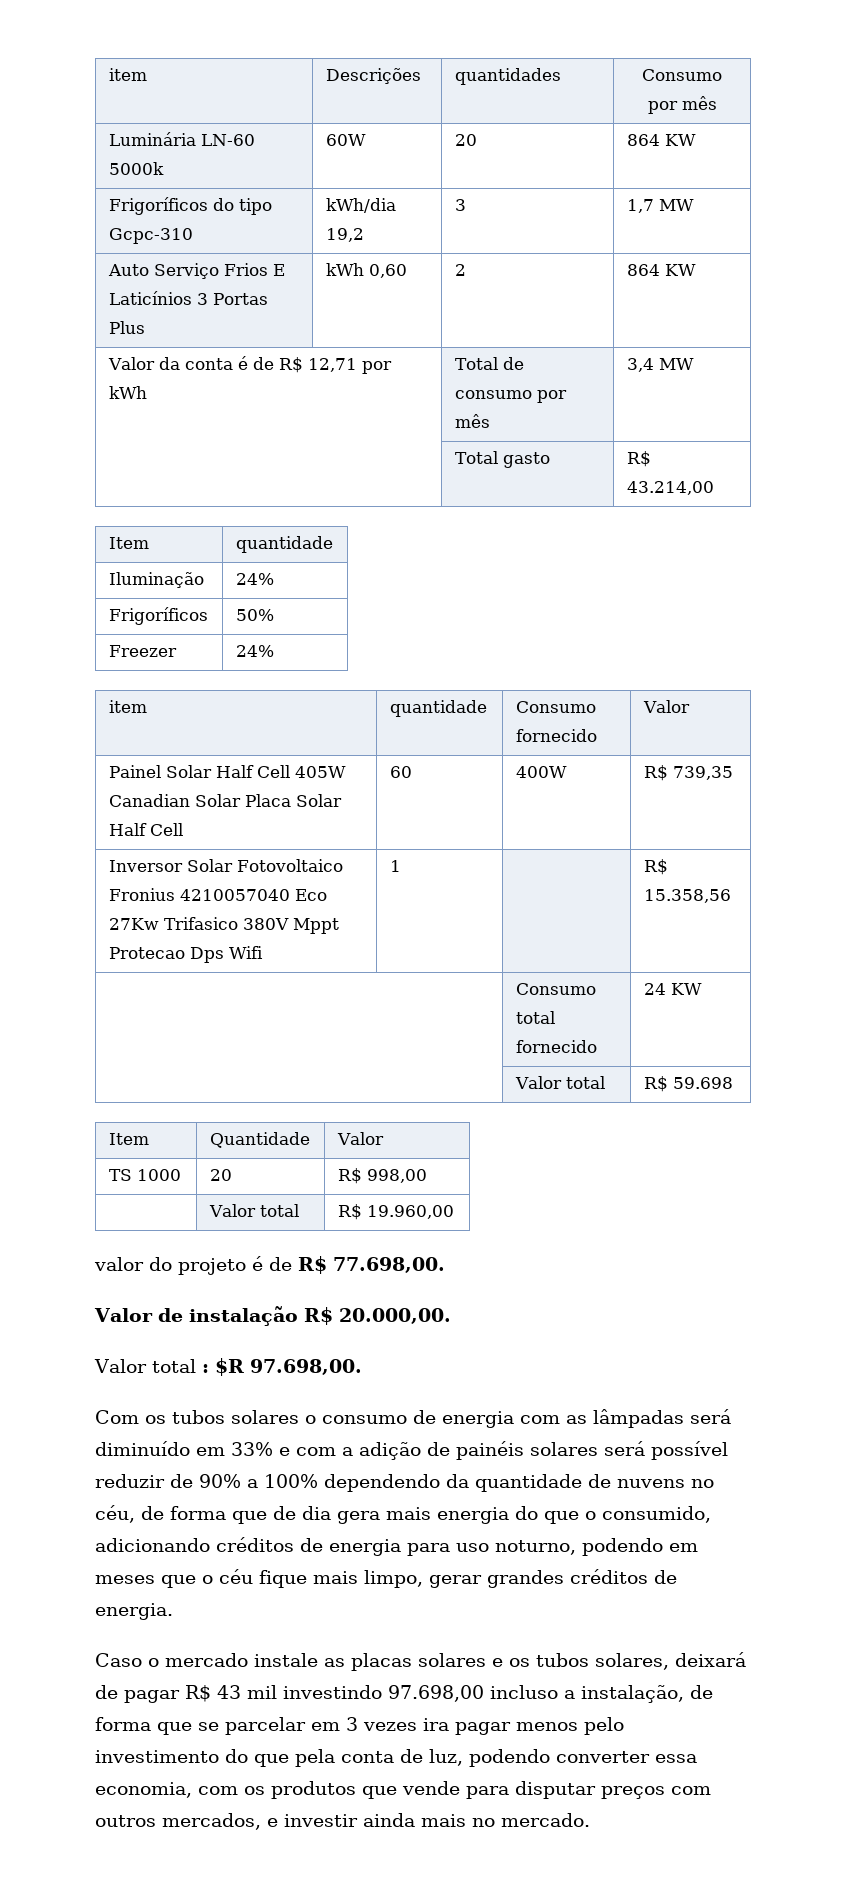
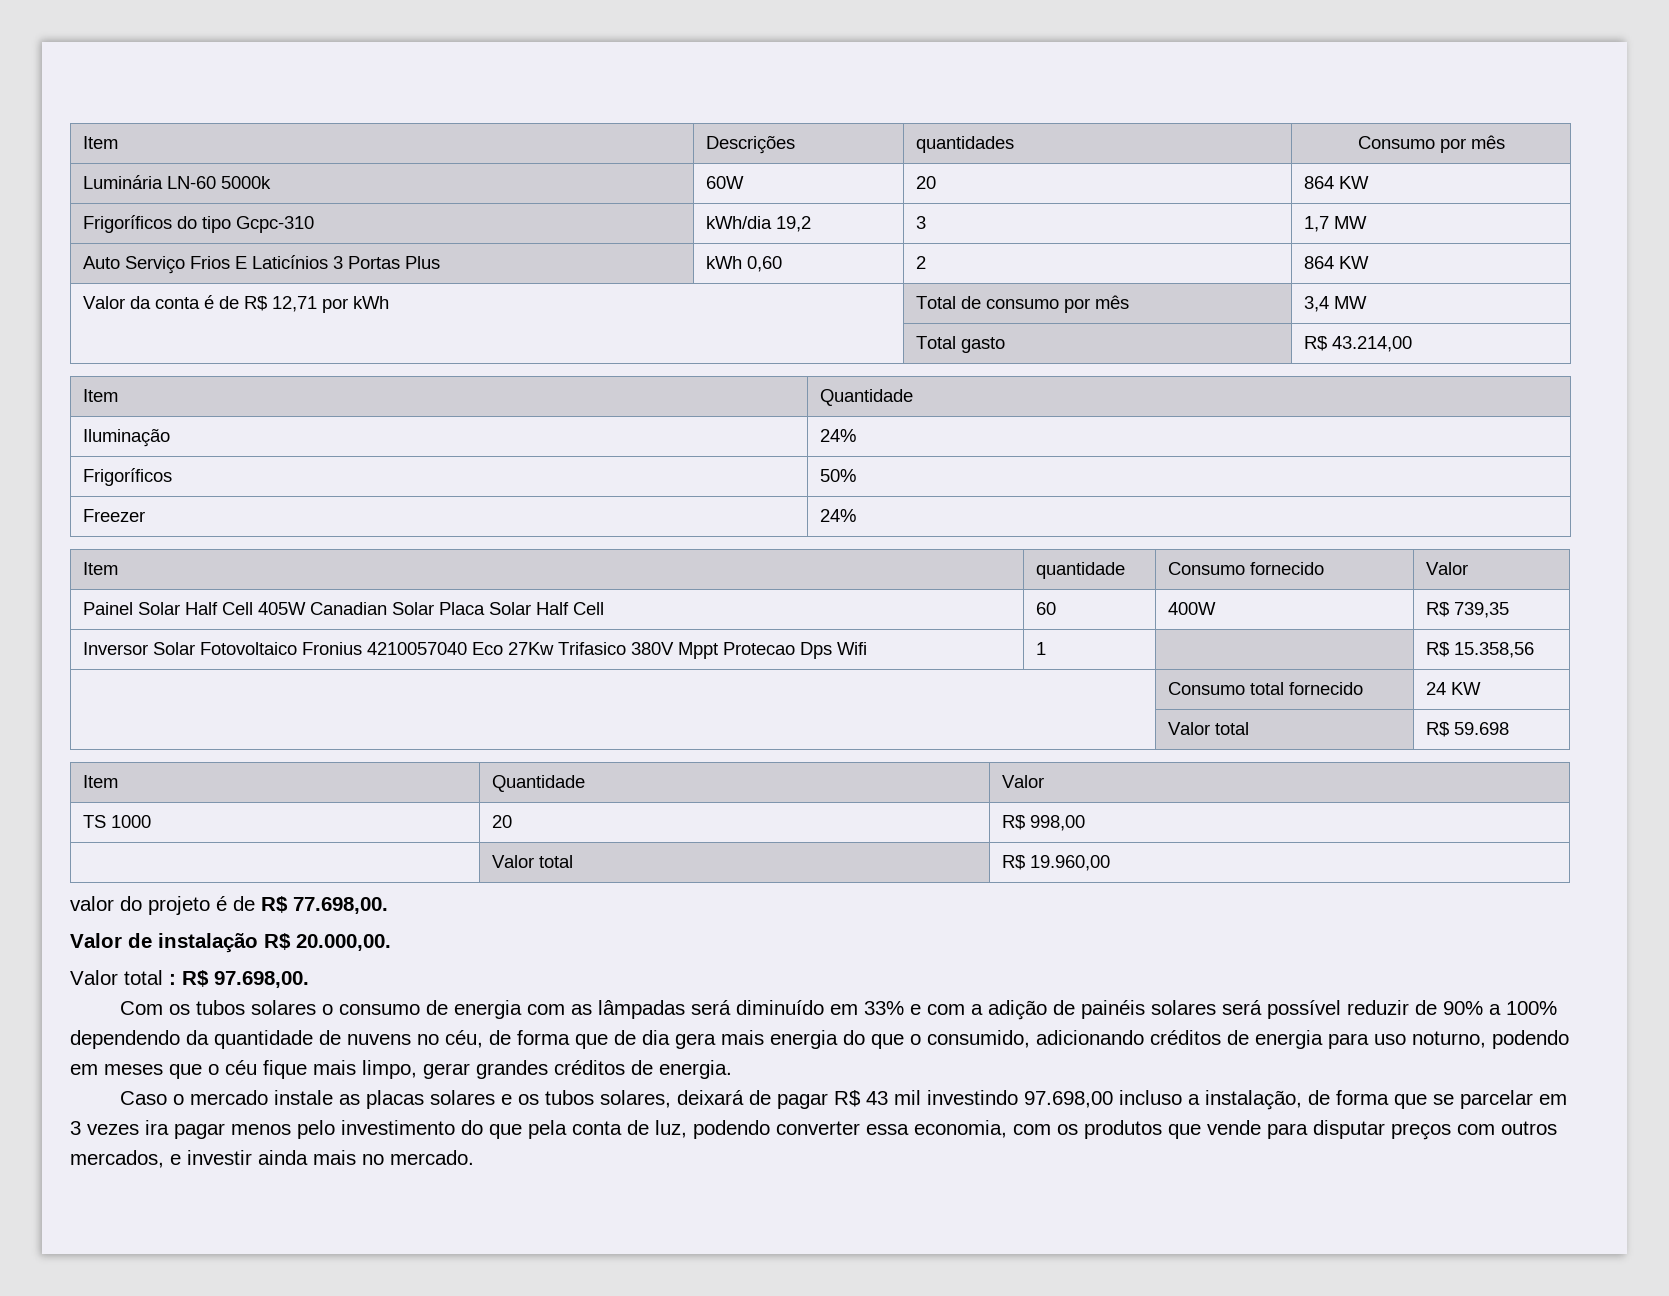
- item | Descrições | quantidades | Consumo por mês
+ Item | Descrições | quantidades | Consumo por mês
  | Total gasto | R$ 43.214,00
- Item | quantidade
+ Item | Quantidade
- item | quantidade | Consumo fornecido | Valor
+ Item | quantidade | Consumo fornecido | Valor
- Valor total : $R 97.698,00.
+ Valor total : R$ 97.698,00.

